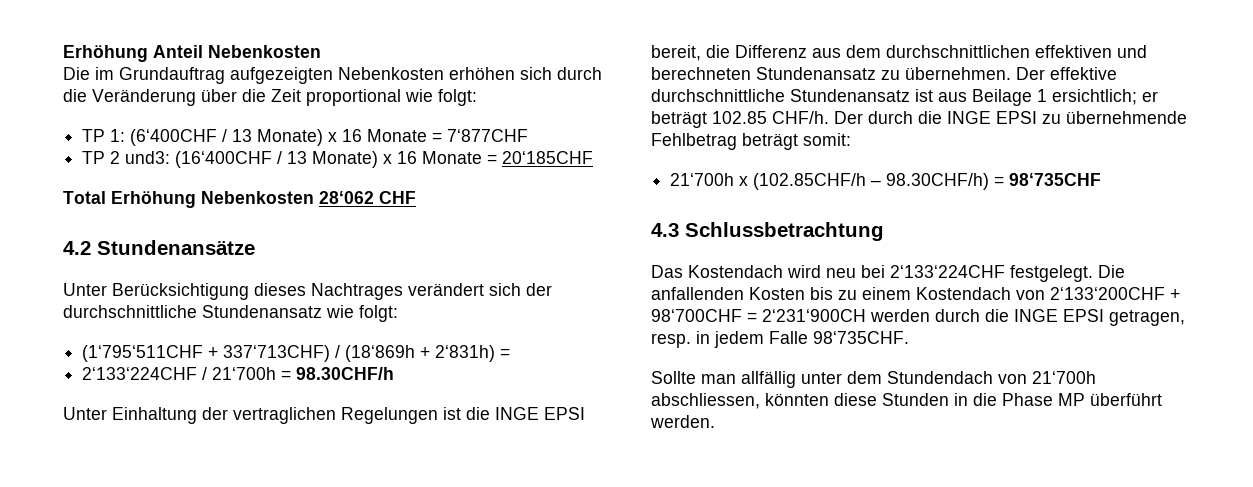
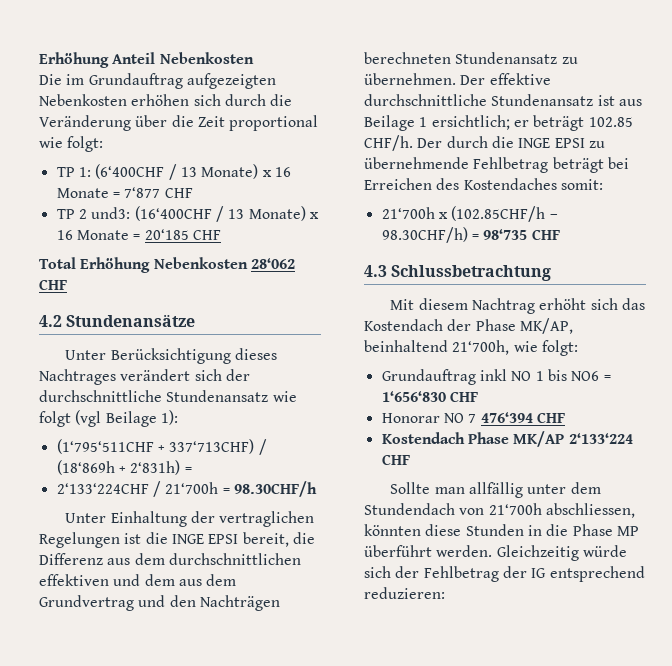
- TP 1: (6‘400CHF / 13 Monate) x 16 Monate = 7‘877CHF
+ TP 1: (6‘400CHF / 13 Monate) x 16 Monate = 7‘877 CHF
- TP 2 und3: (16‘400CHF / 13 Monate) x 16 Monate = 20‘185CHF
+ TP 2 und3: (16‘400CHF / 13 Monate) x 16 Monate = 20‘185 CHF
- Unter Berücksichtigung dieses Nachtrages verändert sich der durchschnittliche Stundenansatz wie folgt:
+ Unter Berücksichtigung dieses Nachtrages verändert sich der durchschnittliche Stundenansatz wie folgt (vgl Beilage 1):
- Unter Einhaltung der vertraglichen Regelungen ist die INGE EPSI bereit, die Differenz aus dem durchschnittlichen effektiven und berechneten Stundenansatz zu übernehmen.
+ Unter Einhaltung der vertraglichen Regelungen ist die INGE EPSI bereit, die Differenz aus dem durchschnittlichen effektiven und dem aus dem Grundvertrag und den Nachträgen berechneten Stundenansatz zu übernehmen.
- Der durch die INGE EPSI zu übernehmende Fehlbetrag beträgt somit:
+ Der durch die INGE EPSI zu übernehmende Fehlbetrag beträgt bei Erreichen des Kostendaches somit:
- 21‘700h x (102.85CHF/h – 98.30CHF/h) = 98‘735CHF
+ 21‘700h x (102.85CHF/h – 98.30CHF/h) = 98‘735 CHF
- Das Kostendach wird neu bei 2‘133‘224CHF festgelegt. Die anfallenden Kosten bis zu einem Kostendach von 2‘133‘200CHF + 98‘700CHF = 2‘231‘900CH werden durch die INGE EPSI getragen, resp. in jedem Falle 98‘735CHF.
+ Mit diesem Nachtrag erhöht sich das Kostendach der Phase MK/AP, beinhaltend 21‘700h, wie folgt:
+ Grundauftrag inkl NO 1 bis NO6 = 1‘656‘830 CHF
+ Honorar NO 7 476‘394 CHF
+ Kostendach Phase MK/AP 2‘133‘224 CHF
+ Gleichzeitig würde sich der Fehlbetrag der IG entsprechend reduzieren:

